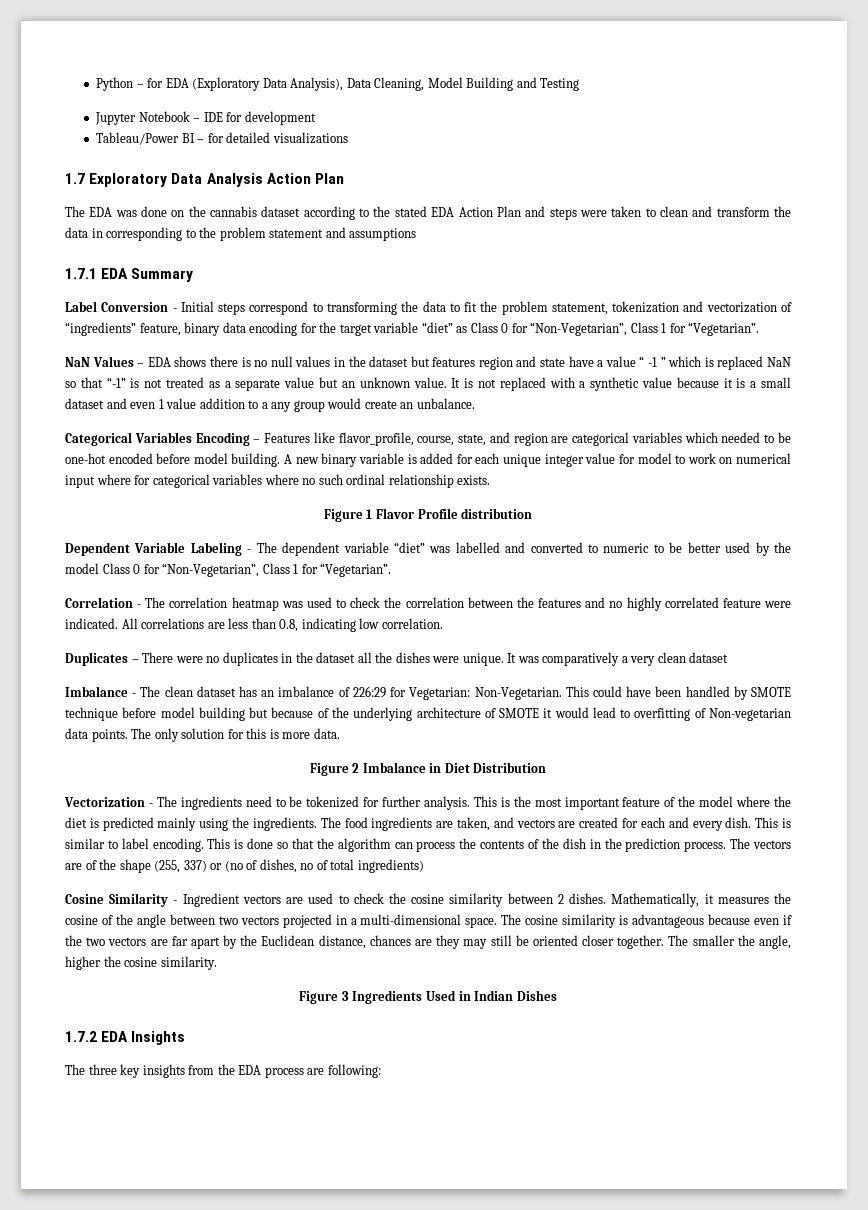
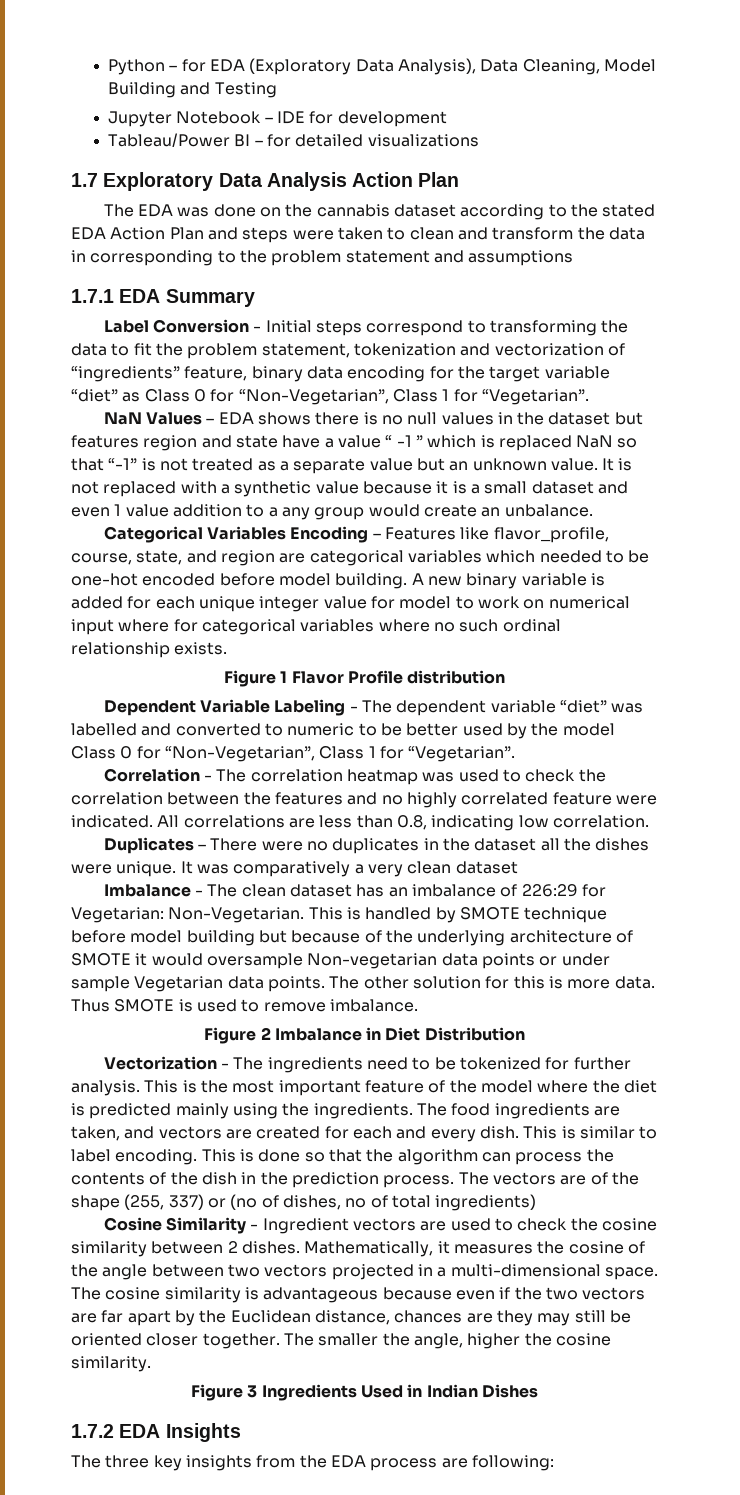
- This could have been handled by SMOTE technique before model building but because of the underlying architecture of SMOTE it would lead to overfitting of Non-vegetarian data points.
+ This is handled by SMOTE technique before model building but because of the underlying architecture of SMOTE it would oversample Non-vegetarian data points or under sample Vegetarian data points.
- The only solution for this is more data.
+ The other solution for this is more data. Thus SMOTE is used to remove imbalance.

